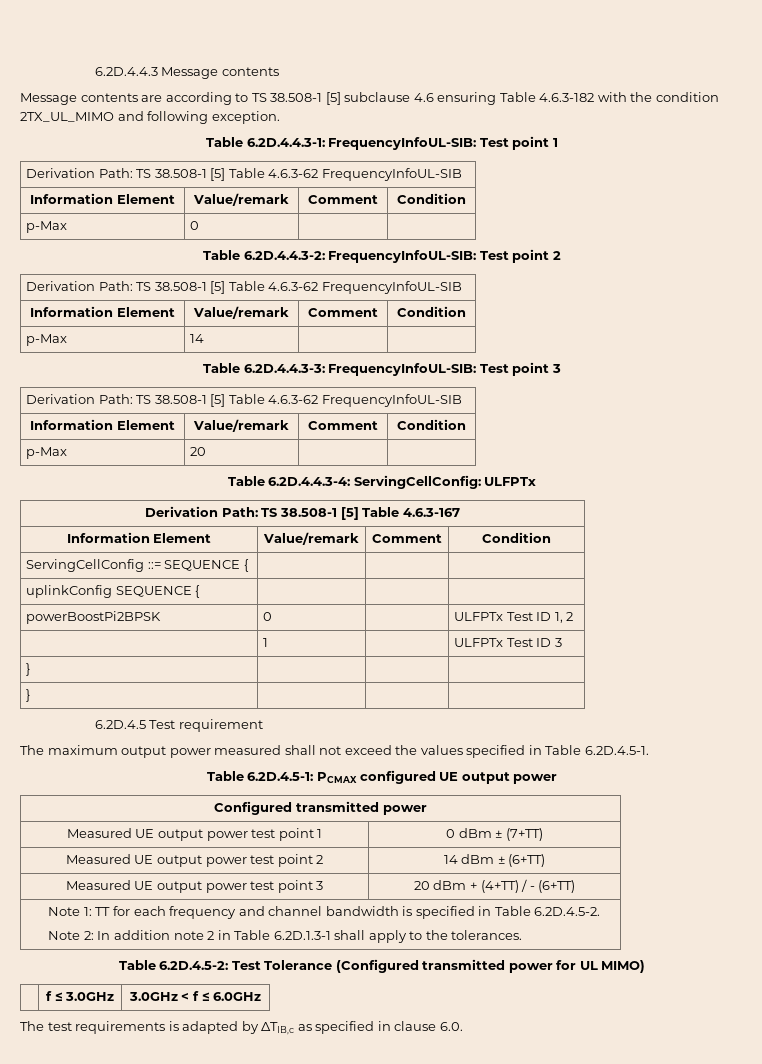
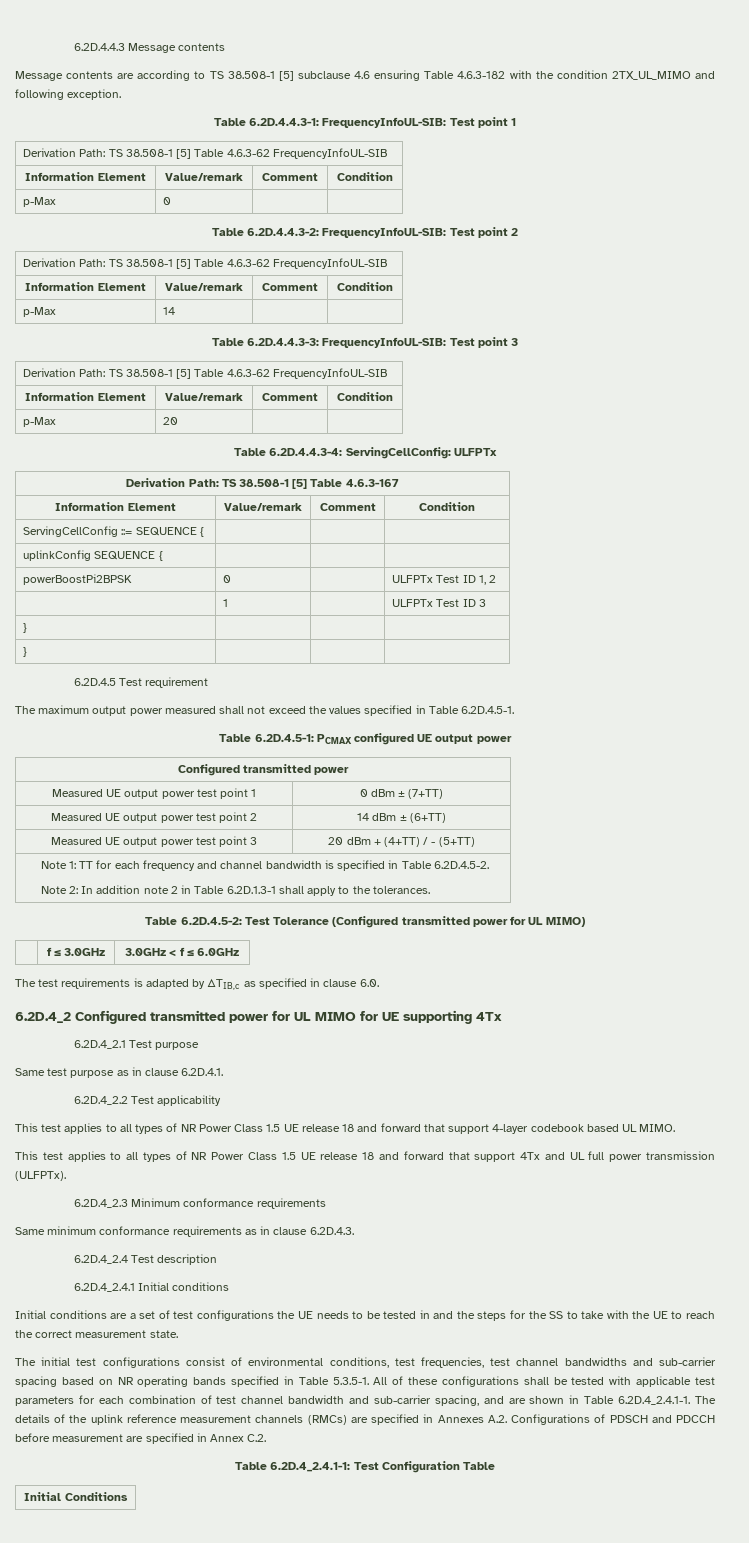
- Measured UE output power test point 3 | 20 dBm + (4+TT) / - (6+TT)
+ Measured UE output power test point 3 | 20 dBm + (4+TT) / - (5+TT)
+ 6.2D.4_2 Configured transmitted power for UL MIMO for UE supporting 4Tx
+ 6.2D.4_2.1 Test purpose
+ Same test purpose as in clause 6.2D.4.1.
+ 6.2D.4_2.2 Test applicability
+ This test applies to all types of NR Power Class 1.5 UE release 18 and forward that support 4-layer codebook based UL MIMO.
+ This test applies to all types of NR Power Class 1.5 UE release 18 and forward that support 4Tx and UL full power transmission (ULFPTx).
+ 6.2D.4_2.3 Minimum conformance requirements
+ Same minimum conformance requirements as in clause 6.2D.4.3.
+ 6.2D.4_2.4 Test description
+ 6.2D.4_2.4.1 Initial conditions
+ Initial conditions are a set of test configurations the UE needs to be tested in and the steps for the SS to take with the UE to reach the correct measurement state.
+ The initial test configurations consist of environmental conditions, test frequencies, test channel bandwidths and sub-carrier spacing based on NR operating bands specified in Table 5.3.5-1. All of these configurations shall be tested with applicable test parameters for each combination of test channel bandwidth and sub-carrier spacing, and are shown in Table 6.2D.4_2.4.1-1. The details of the uplink reference measurement channels (RMCs) are specified in Annexes A.2. Configurations of PDSCH and PDCCH before measurement are specified in Annex C.2.
+ Table 6.2D.4_2.4.1-1: Test Configuration Table
+ Initial Conditions

